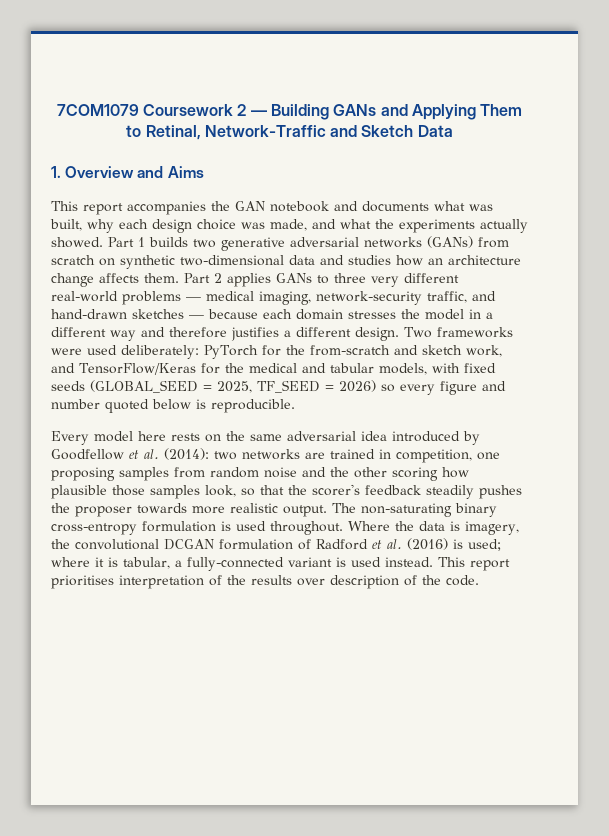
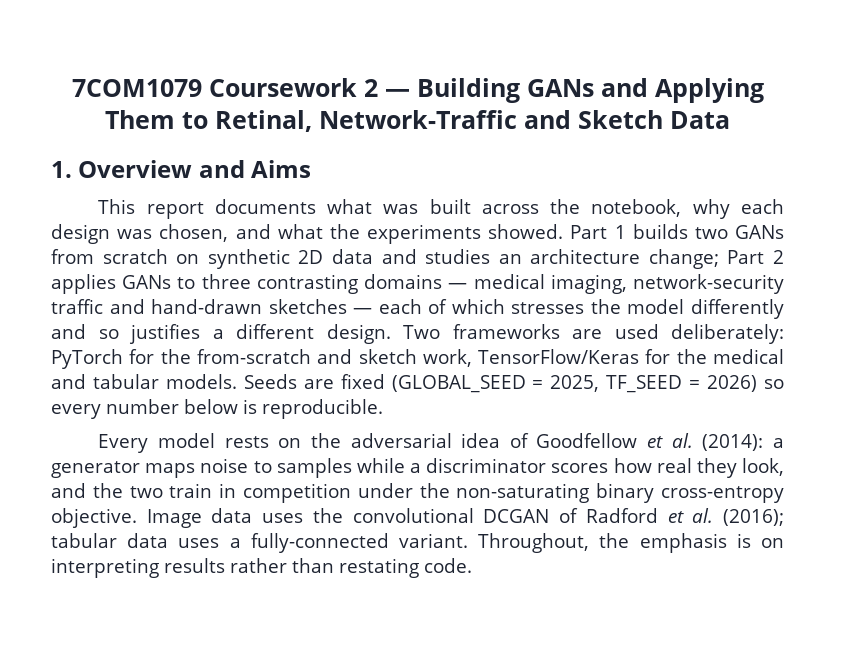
- This report accompanies the GAN notebook and documents what was built, why each design choice was made, and what the experiments actually showed.
+ This report documents what was built across the notebook, why each design was chosen, and what the experiments showed.
- Part 1 builds two generative adversarial networks (GANs) from scratch on synthetic two-dimensional data and studies how an architecture change affects them. Part 2 applies GANs to three very different real-world problems — medical imaging, network-security traffic, and hand-drawn sketches — because each domain stresses the model in a different way and therefore justifies a different design.
+ Part 1 builds two GANs from scratch on synthetic 2D data and studies an architecture change; Part 2 applies GANs to three contrasting domains — medical imaging, network-security traffic and hand-drawn sketches — each of which stresses the model differently and so justifies a different design.
- Two frameworks were used deliberately: PyTorch for the from-scratch and sketch work, and TensorFlow/Keras for the medical and tabular models, with fixed seeds (GLOBAL_SEED = 2025, TF_SEED = 2026) so every figure and number quoted below is reproducible.
+ Two frameworks are used deliberately: PyTorch for the from-scratch and sketch work, TensorFlow/Keras for the medical and tabular models. Seeds are fixed (GLOBAL_SEED = 2025, TF_SEED = 2026) so every number below is reproducible.
- Every model here rests on the same adversarial idea introduced by Goodfellow et al. (2014): two networks are trained in competition, one proposing samples from random noise and the other scoring how plausible those samples look, so that the scorer's feedback steadily pushes the proposer towards more realistic output. The non-saturating binary cross-entropy formulation is used throughout. Where the data is imagery, the convolutional DCGAN formulation of Radford et al. (2016) is used; where it is tabular, a fully-connected variant is used instead. This report prioritises interpretation of the results over description of the code.
+ Every model rests on the adversarial idea of Goodfellow et al. (2014): a generator maps noise to samples while a discriminator scores how real they look, and the two train in competition under the non-saturating binary cross-entropy objective. Image data uses the convolutional DCGAN of Radford et al. (2016); tabular data uses a fully-connected variant. Throughout, the emphasis is on interpreting results rather than restating code.

